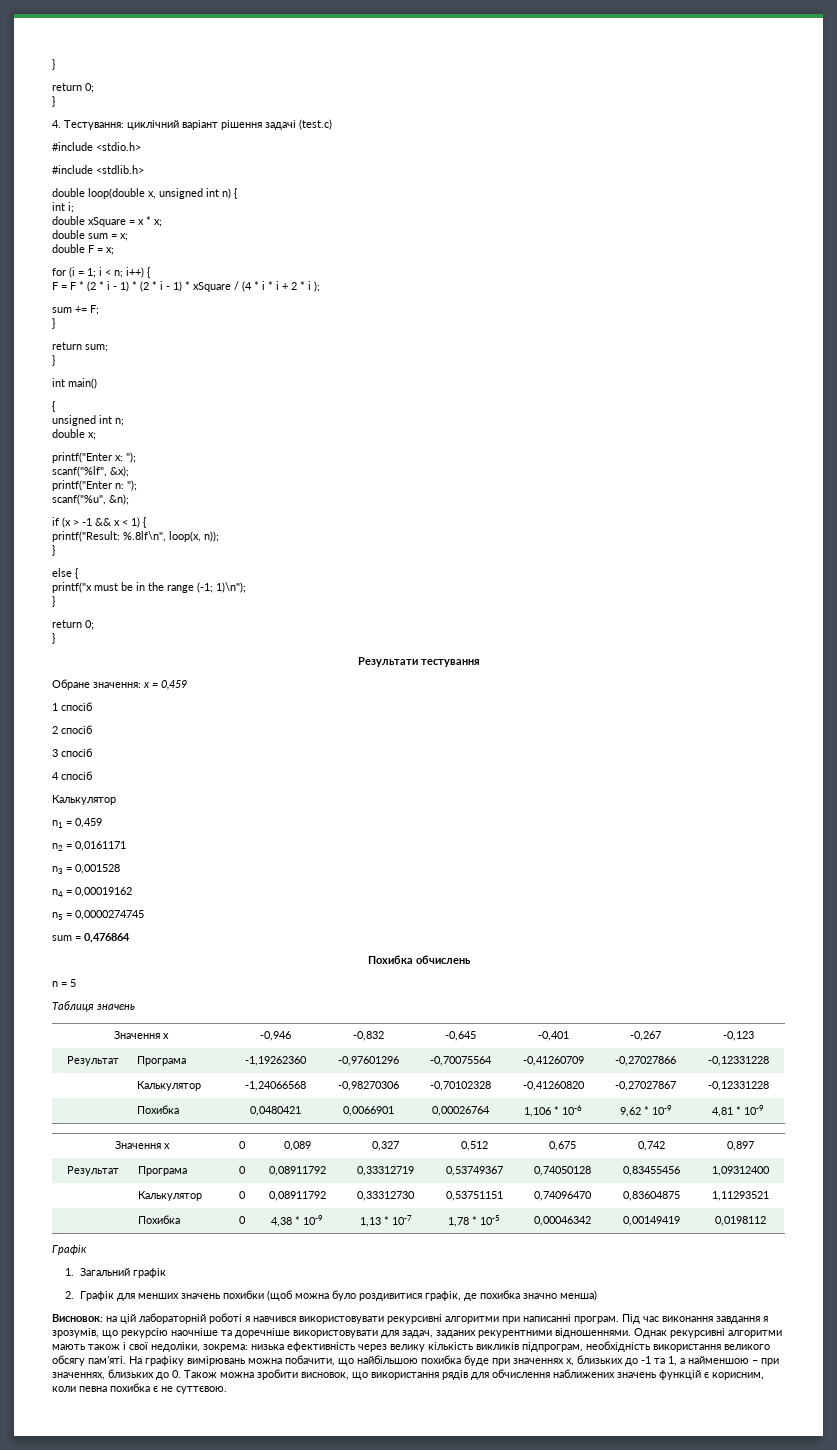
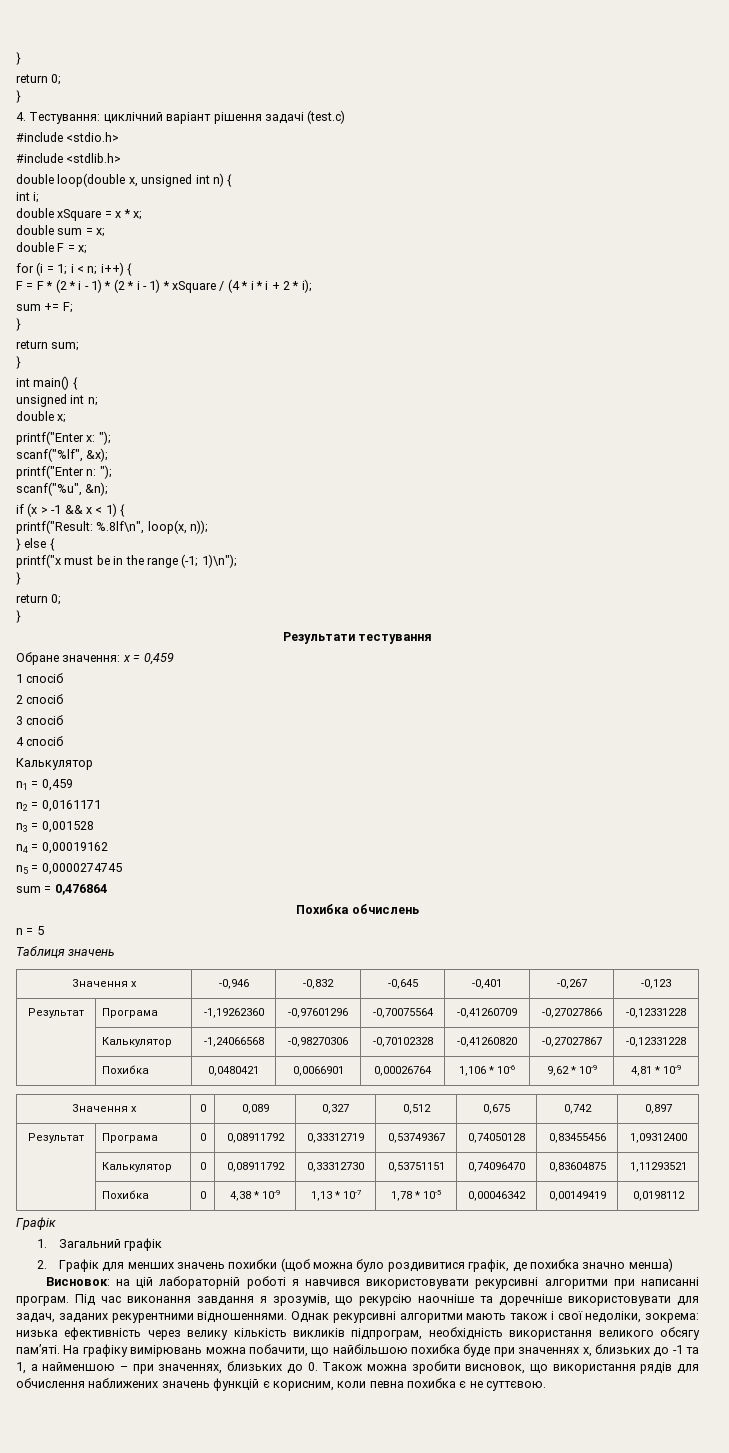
- F = F * (2 * i - 1) * (2 * i - 1) * xSquare / (4 * i * i + 2 * i );
+ F = F * (2 * i - 1) * (2 * i - 1) * xSquare / (4 * i * i + 2 * i);
- int main()
- {
+ int main() {
  printf("Result: %.8lf\n", loop(x, n));
- }
- else {
+ } else {

